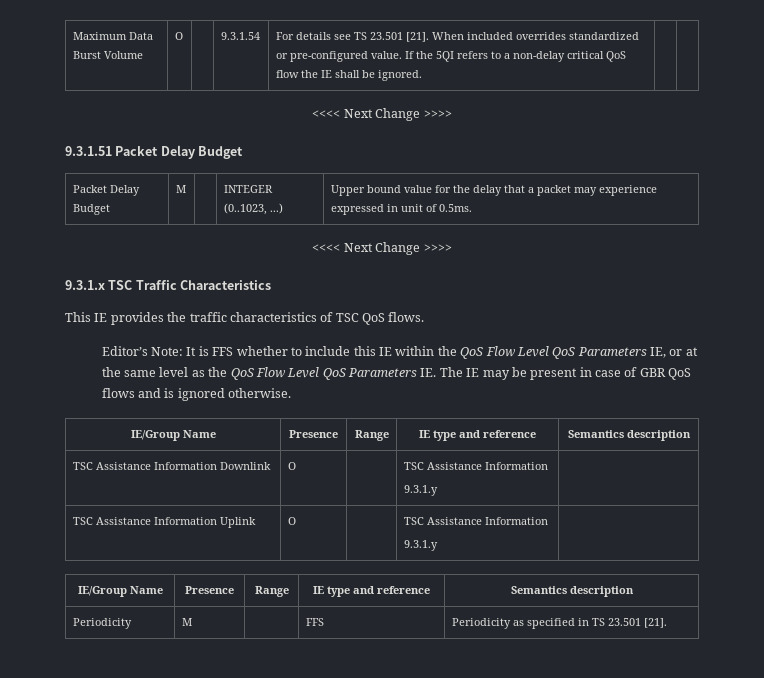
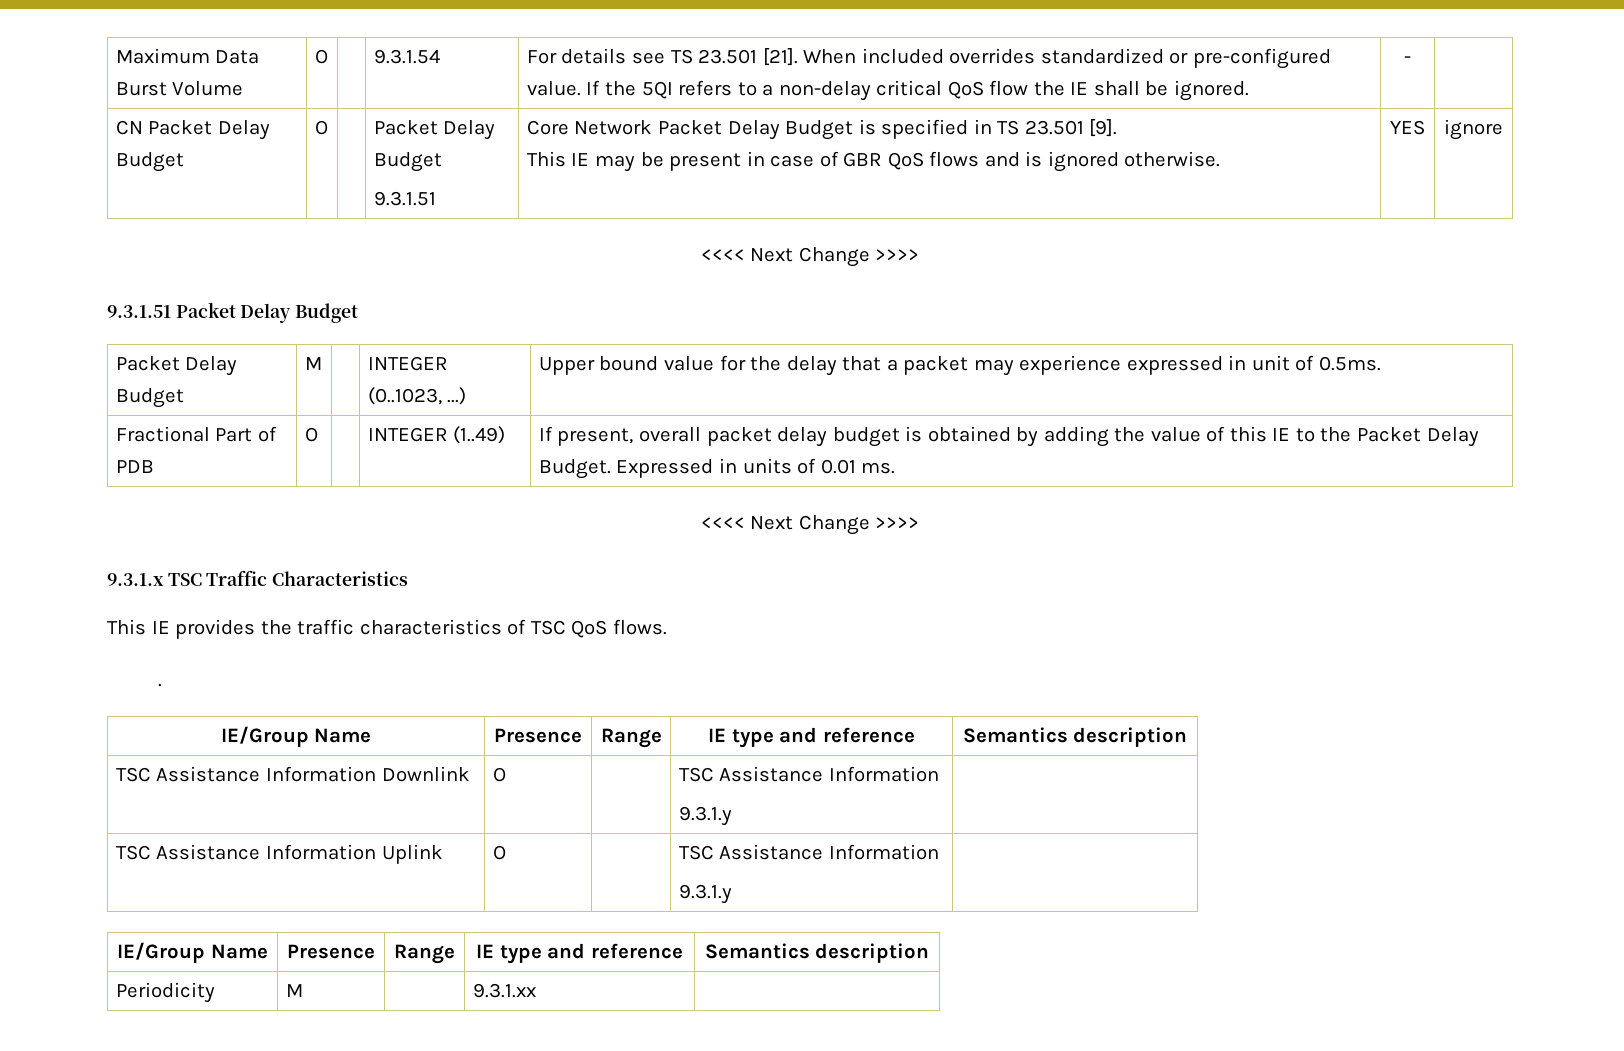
- Maximum Data Burst Volume | O | | 9.3.1.54 | For details see TS 23.501 [21]. When included overrides standardized or pre-configured value. If the 5QI refers to a non-delay critical QoS flow the IE shall be ignored. | |
+ Maximum Data Burst Volume | O | | 9.3.1.54 | For details see TS 23.501 [21]. When included overrides standardized or pre-configured value. If the 5QI refers to a non-delay critical QoS flow the IE shall be ignored. | - |
+ CN Packet Delay Budget | O | | Packet Delay Budget
+ 9.3.1.51 | Core Network Packet Delay Budget is specified in TS 23.501 [9].
+ This IE may be present in case of GBR QoS flows and is ignored otherwise. | YES | ignore
+ Fractional Part of PDB | O | | INTEGER (1..49) | If present, overall packet delay budget is obtained by adding the value of this IE to the Packet Delay Budget. Expressed in units of 0.01 ms.
- Editor’s Note: It is FFS whether to include this IE within the QoS Flow Level QoS Parameters IE, or at the same level as the QoS Flow Level QoS Parameters IE. The IE may be present in case of GBR QoS flows and is ignored otherwise.
+ .
- Periodicity | M | | FFS | Periodicity as specified in TS 23.501 [21].
+ Periodicity | M | | 9.3.1.xx |

